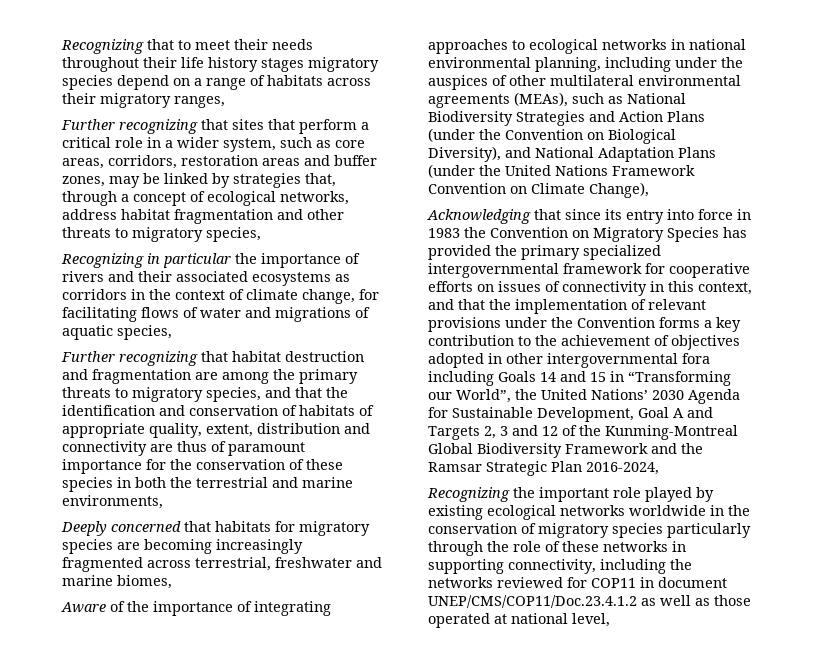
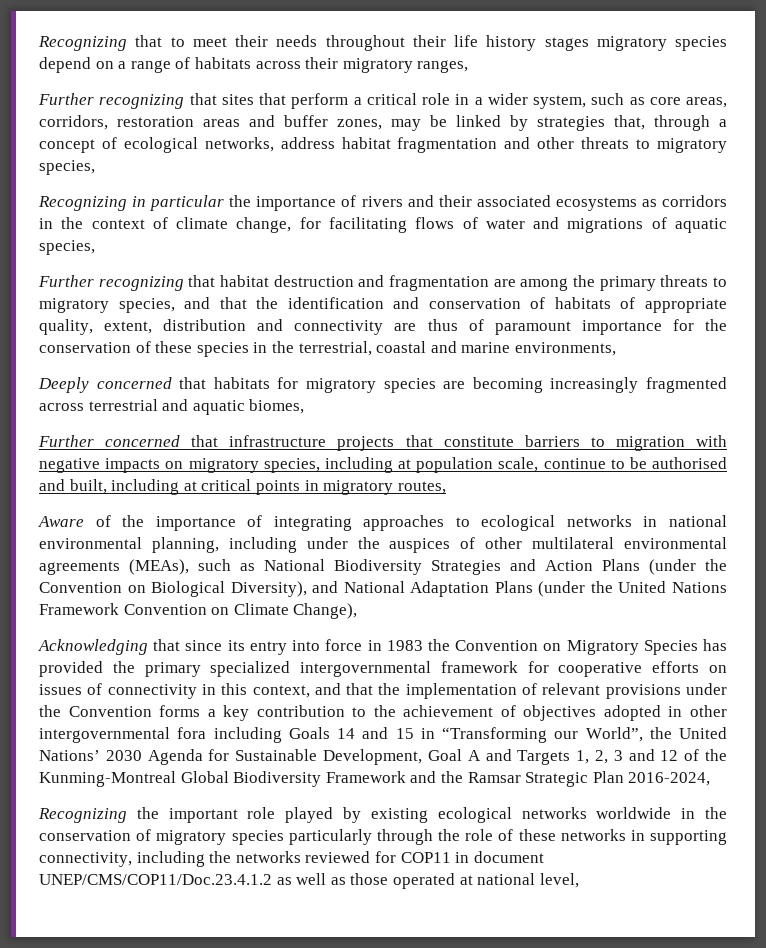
- Further recognizing that habitat destruction and fragmentation are among the primary threats to migratory species, and that the identification and conservation of habitats of appropriate quality, extent, distribution and connectivity are thus of paramount importance for the conservation of these species in both the terrestrial and marine environments,
+ Further recognizing that habitat destruction and fragmentation are among the primary threats to migratory species, and that the identification and conservation of habitats of appropriate quality, extent, distribution and connectivity are thus of paramount importance for the conservation of these species in the terrestrial, coastal and marine environments,
- Deeply concerned that habitats for migratory species are becoming increasingly fragmented across terrestrial, freshwater and marine biomes,
+ Deeply concerned that habitats for migratory species are becoming increasingly fragmented across terrestrial and aquatic biomes,
+ Further concerned that infrastructure projects that constitute barriers to migration with negative impacts on migratory species, including at population scale, continue to be authorised and built, including at critical points in migratory routes,
- Acknowledging that since its entry into force in 1983 the Convention on Migratory Species has provided the primary specialized intergovernmental framework for cooperative efforts on issues of connectivity in this context, and that the implementation of relevant provisions under the Convention forms a key contribution to the achievement of objectives adopted in other intergovernmental fora including Goals 14 and 15 in “Transforming our World”, the United Nations’ 2030 Agenda for Sustainable Development, Goal A and Targets 2, 3 and 12 of the Kunming-Montreal Global Biodiversity Framework and the Ramsar Strategic Plan 2016-2024,
+ Acknowledging that since its entry into force in 1983 the Convention on Migratory Species has provided the primary specialized intergovernmental framework for cooperative efforts on issues of connectivity in this context, and that the implementation of relevant provisions under the Convention forms a key contribution to the achievement of objectives adopted in other intergovernmental fora including Goals 14 and 15 in “Transforming our World”, the United Nations’ 2030 Agenda for Sustainable Development, Goal A and Targets 1, 2, 3 and 12 of the Kunming-Montreal Global Biodiversity Framework and the Ramsar Strategic Plan 2016-2024,

